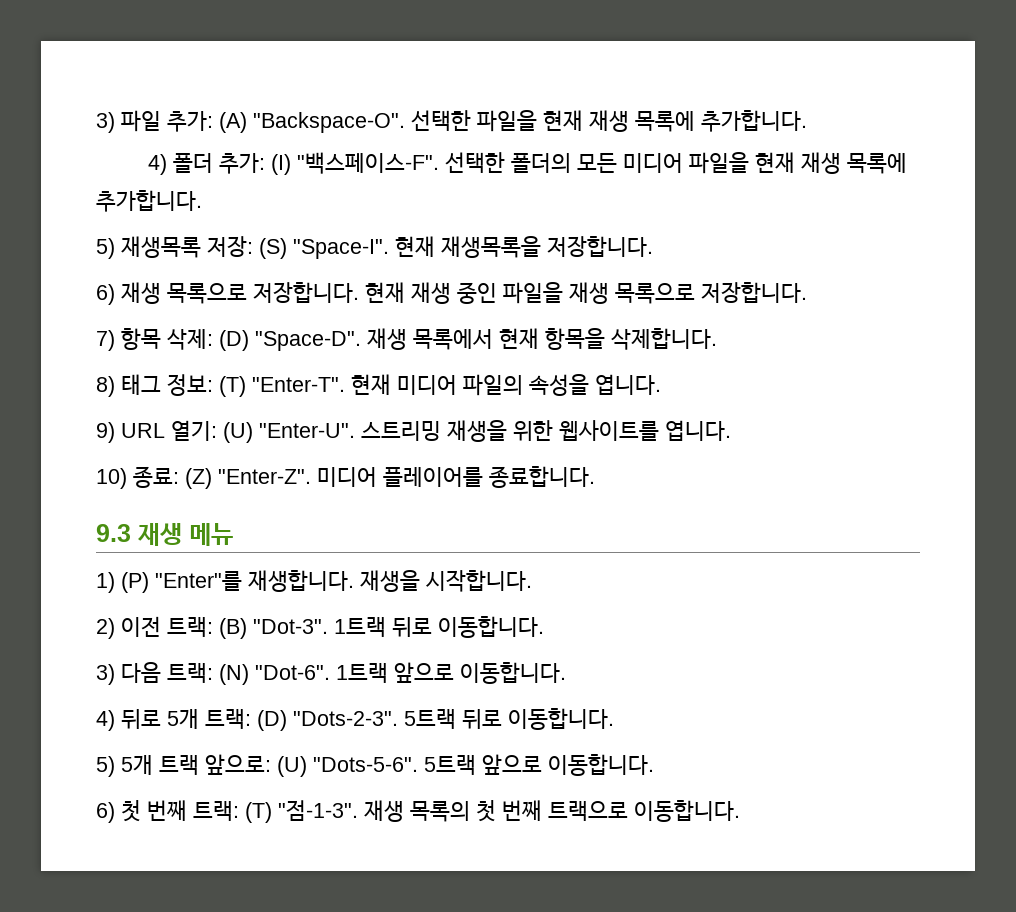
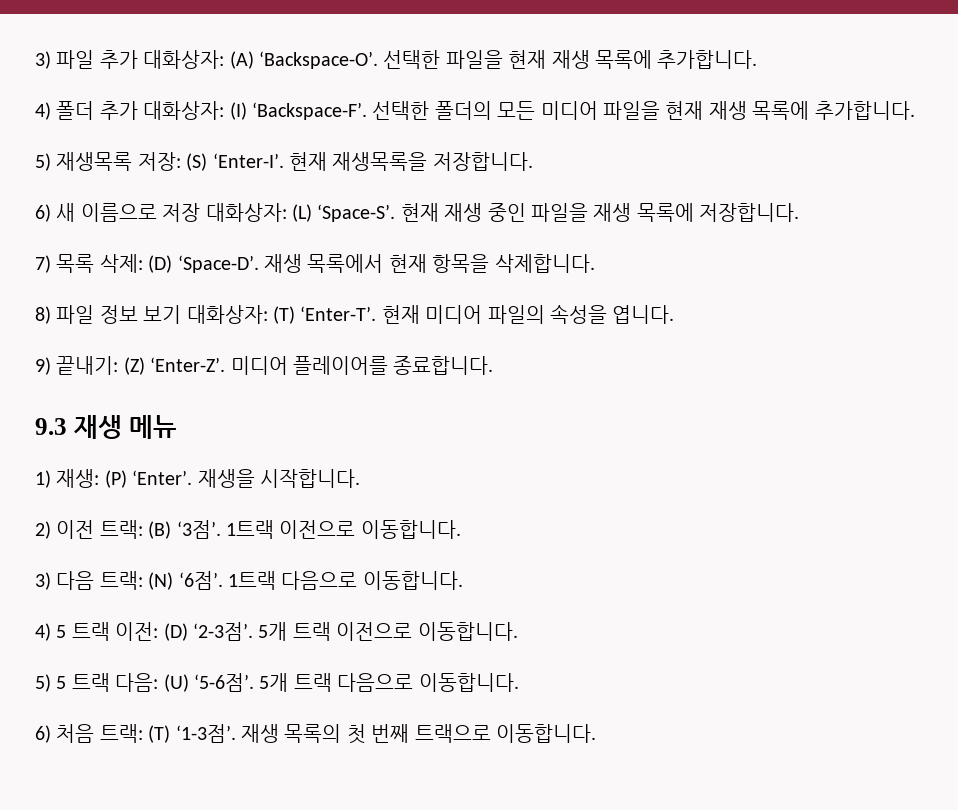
- 3) 파일 추가: (A) "Backspace-O".
+ 3) 파일 추가 대화상자: (A) ‘Backspace-O’.
- 4) 폴더 추가: (I) "백스페이스-F".
+ 4) 폴더 추가 대화상자: (I) ‘Backspace-F’.
- 5) 재생목록 저장: (S) "Space-I".
+ 5) 재생목록 저장: (S) ‘Enter-I’.
- 6) 재생 목록으로 저장합니다.
+ 6) 새 이름으로 저장 대화상자: (L) ‘Space-S’.
- 현재 재생 중인 파일을 재생 목록으로 저장합니다.
+ 현재 재생 중인 파일을 재생 목록에 저장합니다.
- 7) 항목 삭제: (D) "Space-D".
+ 7) 목록 삭제: (D) ‘Space-D’.
- 8) 태그 정보: (T) "Enter-T".
+ 8) 파일 정보 보기 대화상자: (T) ‘Enter-T’.
- 9) URL 열기: (U) "Enter-U". 스트리밍 재생을 위한 웹사이트를 엽니다.
- 10) 종료: (Z) "Enter-Z".
+ 9) 끝내기: (Z) ‘Enter-Z’.
- 1) (P) "Enter"를 재생합니다.
+ 1) 재생: (P) ‘Enter’.
- 2) 이전 트랙: (B) "Dot-3". 1트랙 뒤로 이동합니다.
+ 2) 이전 트랙: (B) ‘3점’. 1트랙 이전으로 이동합니다.
- 3) 다음 트랙: (N) "Dot-6". 1트랙 앞으로 이동합니다.
+ 3) 다음 트랙: (N) ‘6점’. 1트랙 다음으로 이동합니다.
- 4) 뒤로 5개 트랙: (D) "Dots-2-3". 5트랙 뒤로 이동합니다.
- 5) 5개 트랙 앞으로: (U) "Dots-5-6". 5트랙 앞으로 이동합니다.
+ 4) 5 트랙 이전: (D) ‘2-3점’. 5개 트랙 이전으로 이동합니다.
+ 5) 5 트랙 다음: (U) ‘5-6점’. 5개 트랙 다음으로 이동합니다.
- 6) 첫 번째 트랙: (T) "점-1-3".
+ 6) 처음 트랙: (T) ‘1-3점’.

